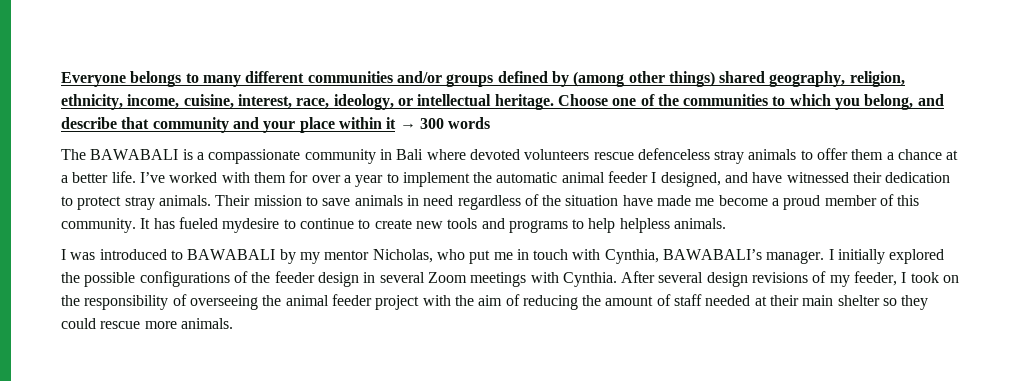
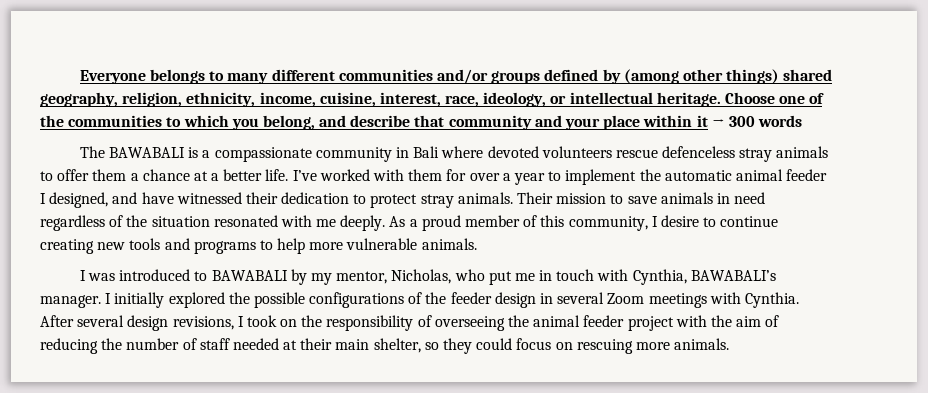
- Their mission to save animals in need regardless of the situation have made me become a proud member of this community. It has fueled mydesire to continue to create new tools and programs to help helpless animals.
+ Their mission to save animals in need regardless of the situation resonated with me deeply. As a proud member of this community, I desire to continue creating new tools and programs to help more vulnerable animals.
- I was introduced to BAWABALI by my mentor Nicholas, who put me in touch with Cynthia, BAWABALI’s manager.
+ I was introduced to BAWABALI by my mentor, Nicholas, who put me in touch with Cynthia, BAWABALI’s manager.
- After several design revisions of my feeder, I took on the responsibility of overseeing the animal feeder project with the aim of reducing the amount of staff needed at their main shelter so they could rescue more animals.
+ After several design revisions, I took on the responsibility of overseeing the animal feeder project with the aim of reducing the number of staff needed at their main shelter, so they could focus on rescuing more animals.

